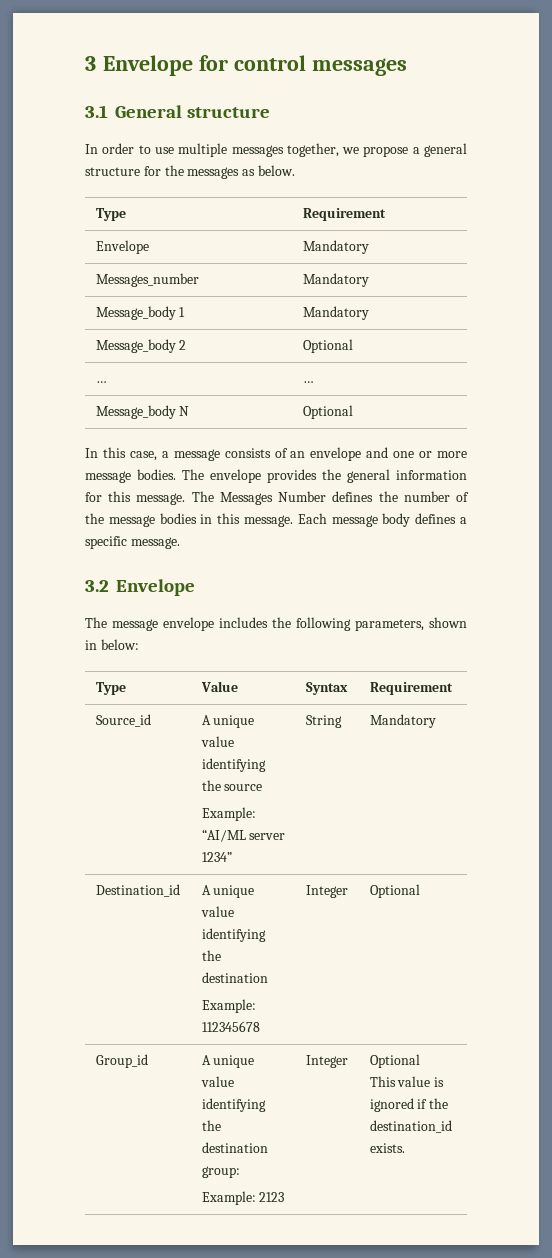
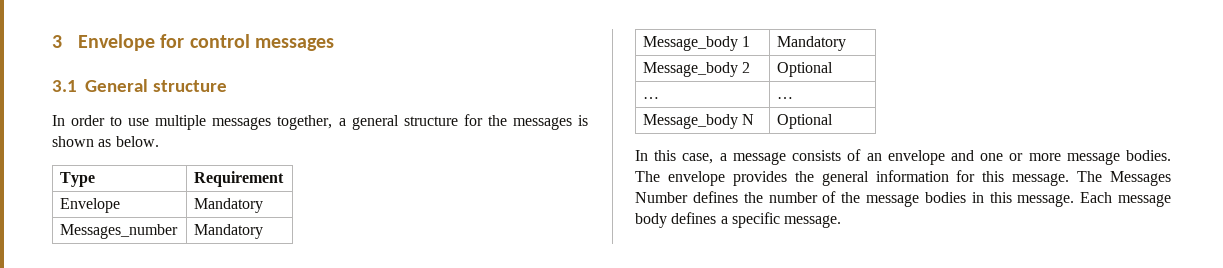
- In order to use multiple messages together, we propose a general structure for the messages as below.
+ In order to use multiple messages together, a general structure for the messages is shown as below.
- 3.2 Envelope
- The message envelope includes the following parameters, shown in below:
- Type | Value | Syntax | Requirement
- Source_id | A unique value identifying the source
- Example: “AI/ML server 1234” | String | Mandatory
- Destination_id | A unique value identifying the destination
- Example: 112345678 | Integer | Optional
- Group_id | A unique value identifying the destination group:
- Example: 2123 | Integer | Optional
- This value is ignored if the destination_id exists.

